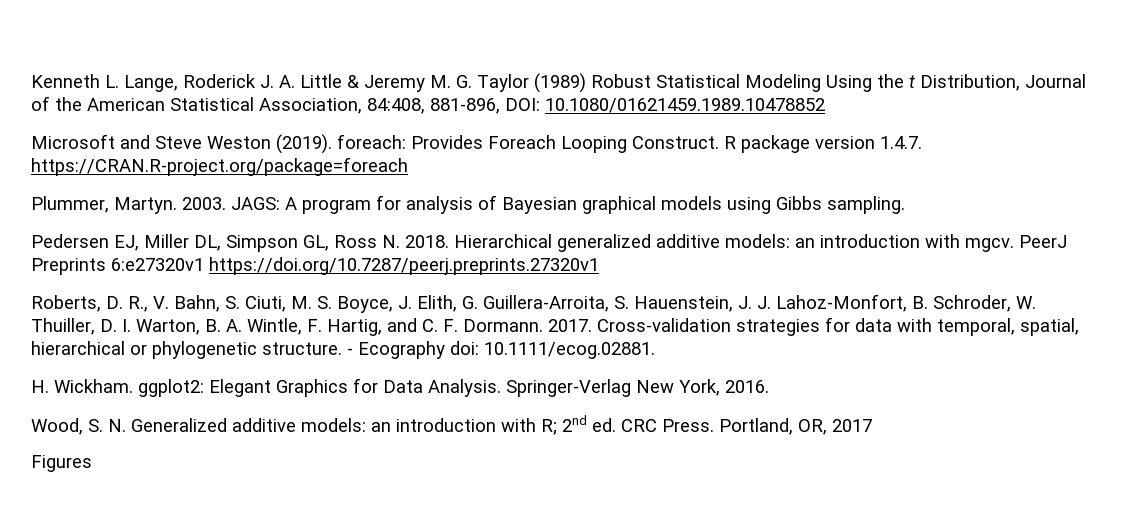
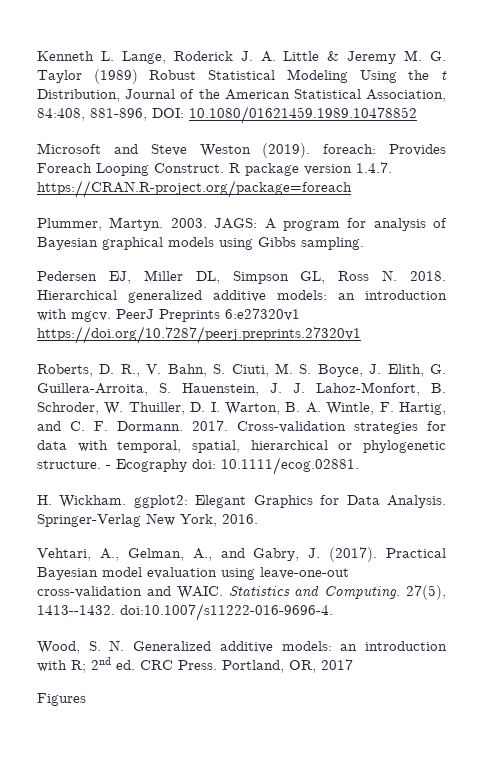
+ Vehtari, A., Gelman, A., and Gabry, J. (2017). Practical Bayesian model evaluation using leave-one-out cross-validation and WAIC. Statistics and Computing. 27(5), 1413--1432. doi:10.1007/s11222-016-9696-4.

